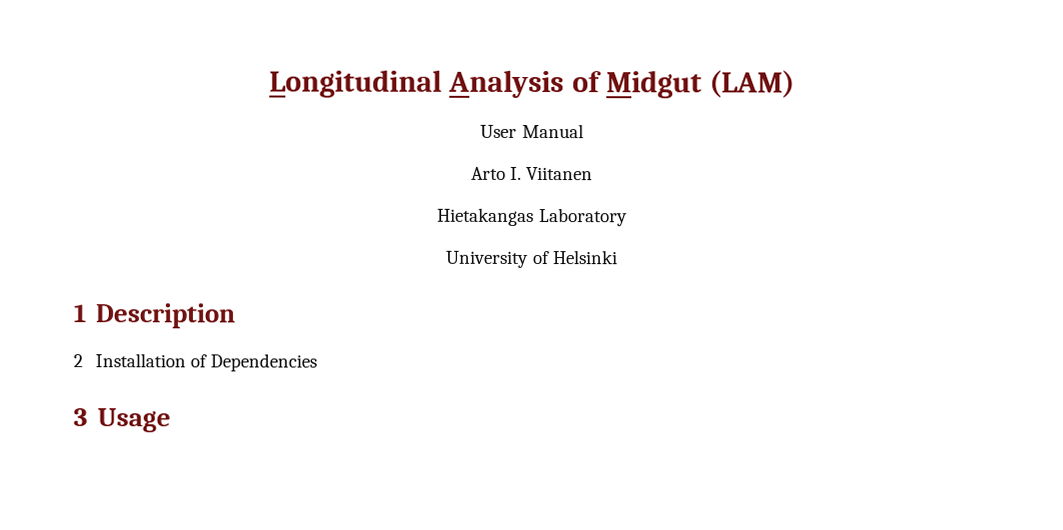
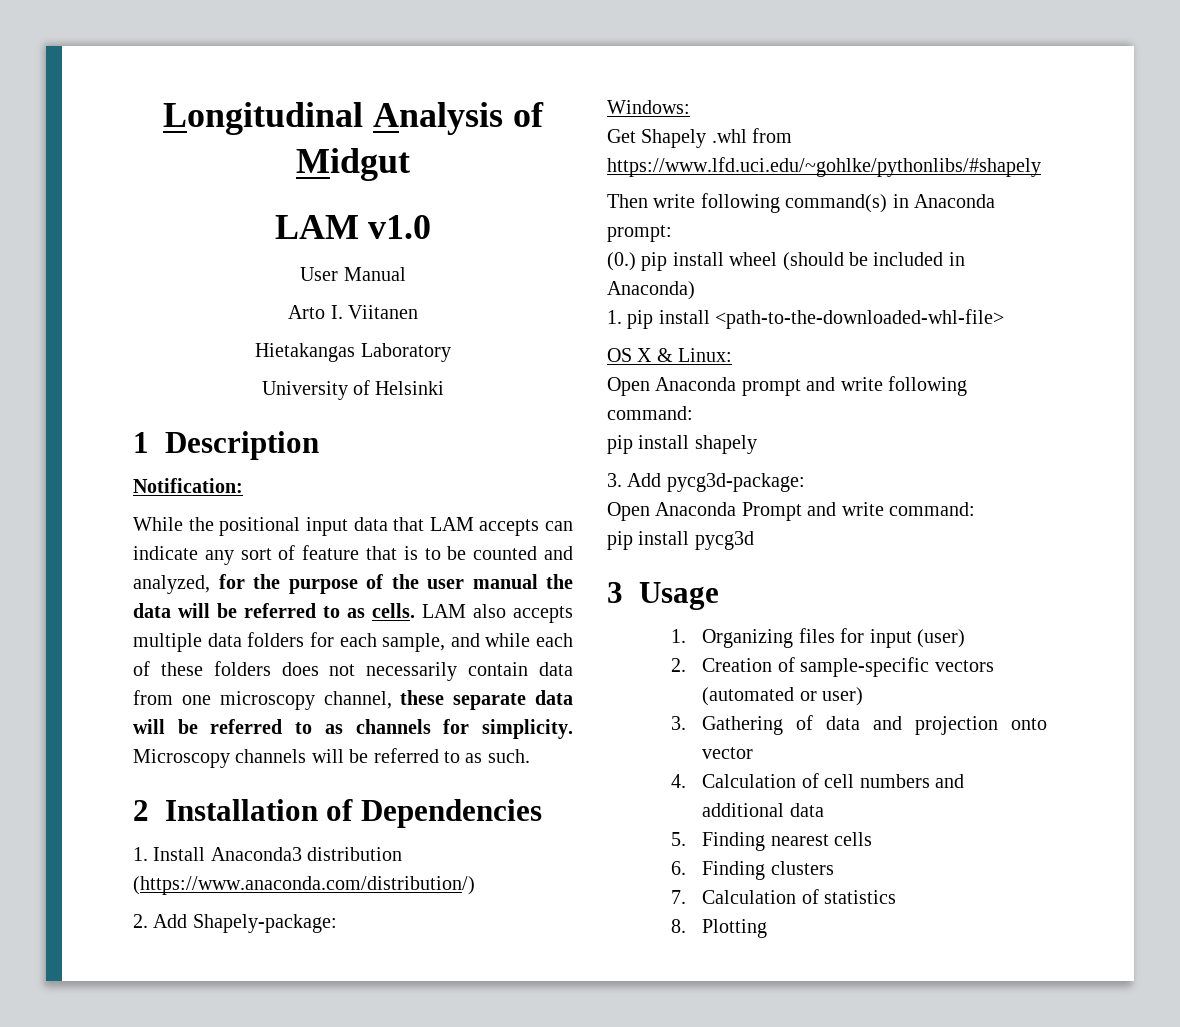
- Longitudinal Analysis of Midgut (LAM)
+ Longitudinal Analysis of Midgut
+ LAM v1.0
+ Notification:
+ While the positional input data that LAM accepts can indicate any sort of feature that is to be counted and analyzed, for the purpose of the user manual the data will be referred to as cells. LAM also accepts multiple data folders for each sample, and while each of these folders does not necessarily contain data from one microscopy channel, these separate data will be referred to as channels for simplicity. Microscopy channels will be referred to as such.
  2 Installation of Dependencies
+ 1. Install Anaconda3 distribution (https://www.anaconda.com/distribution/)
+ 2. Add Shapely-package:
+ Windows:
+ Get Shapely .whl from https://www.lfd.uci.edu/~gohlke/pythonlibs/#shapely
+ Then write following command(s) in Anaconda prompt:
+ (0.) pip install wheel (should be included in Anaconda)
+ 1. pip install <path-to-the-downloaded-whl-file>
+ OS X & Linux:
+ Open Anaconda prompt and write following command:
+ pip install shapely
+ 3. Add pycg3d-package:
+ Open Anaconda Prompt and write command:
+ pip install pycg3d
  3 Usage
+ 1. Organizing files for input (user)
+ 2. Creation of sample-specific vectors (automated or user)
+ 3. Gathering of data and projection onto vector
+ 4. Calculation of cell numbers and additional data
+ 5. Finding nearest cells
+ 6. Finding clusters
+ 7. Calculation of statistics
+ 8. Plotting

